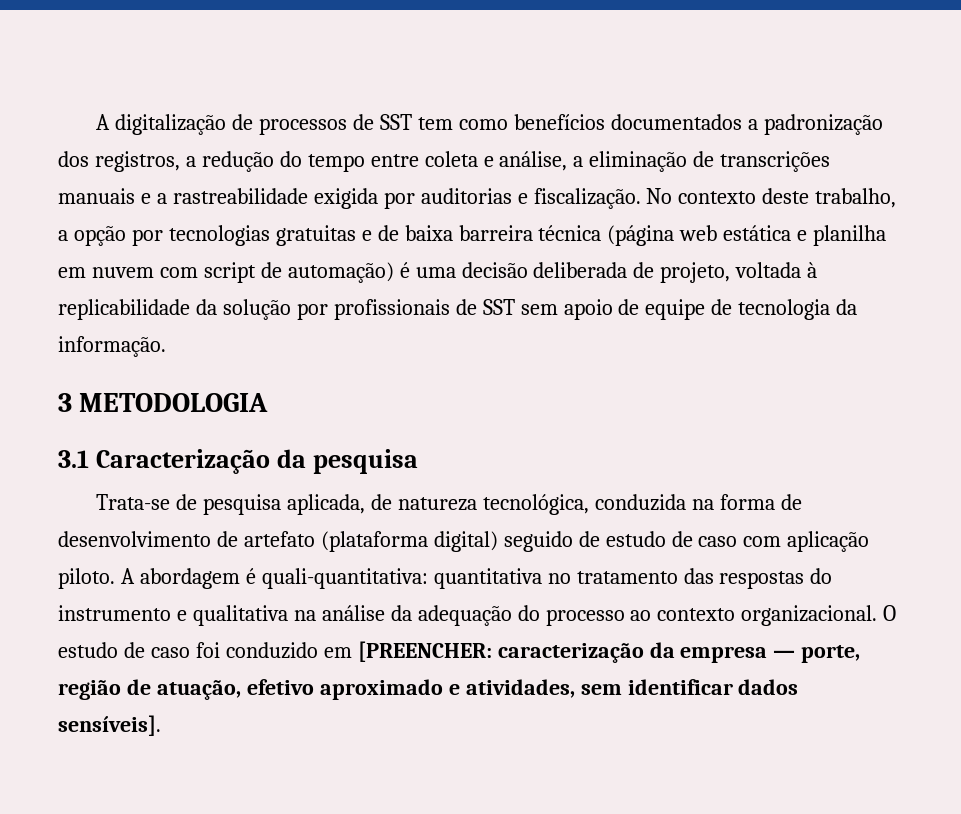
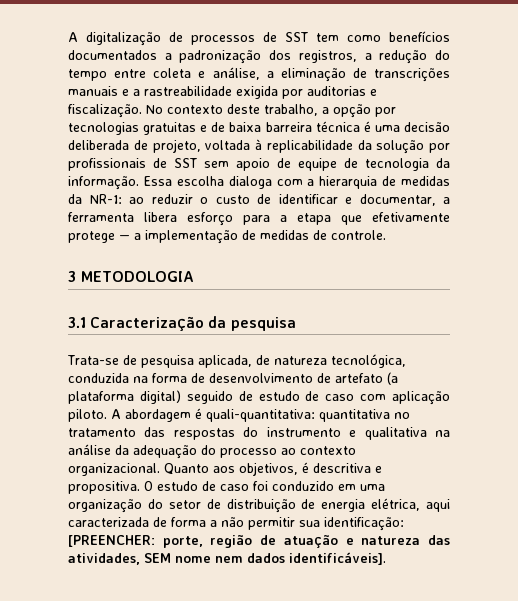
- No contexto deste trabalho, a opção por tecnologias gratuitas e de baixa barreira técnica (página web estática e planilha em nuvem com script de automação) é uma decisão deliberada de projeto, voltada à replicabilidade da solução por profissionais de SST sem apoio de equipe de tecnologia da informação.
+ No contexto deste trabalho, a opção por tecnologias gratuitas e de baixa barreira técnica é uma decisão deliberada de projeto, voltada à replicabilidade da solução por profissionais de SST sem apoio de equipe de tecnologia da informação. Essa escolha dialoga com a hierarquia de medidas da NR-1: ao reduzir o custo de identificar e documentar, a ferramenta libera esforço para a etapa que efetivamente protege — a implementação de medidas de controle.
- Trata-se de pesquisa aplicada, de natureza tecnológica, conduzida na forma de desenvolvimento de artefato (plataforma digital) seguido de estudo de caso com aplicação piloto.
+ Trata-se de pesquisa aplicada, de natureza tecnológica, conduzida na forma de desenvolvimento de artefato (a plataforma digital) seguido de estudo de caso com aplicação piloto.
+ Quanto aos objetivos, é descritiva e propositiva.
- O estudo de caso foi conduzido em [PREENCHER: caracterização da empresa — porte, região de atuação, efetivo aproximado e atividades, sem identificar dados sensíveis].
+ O estudo de caso foi conduzido em uma organização do setor de distribuição de energia elétrica, aqui caracterizada de forma a não permitir sua identificação: [PREENCHER: porte, região de atuação e natureza das atividades, SEM nome nem dados identificáveis].

